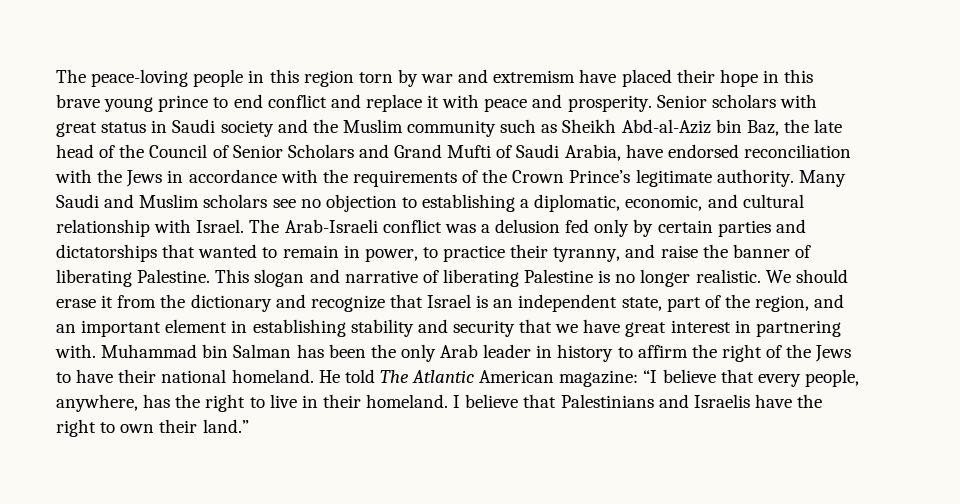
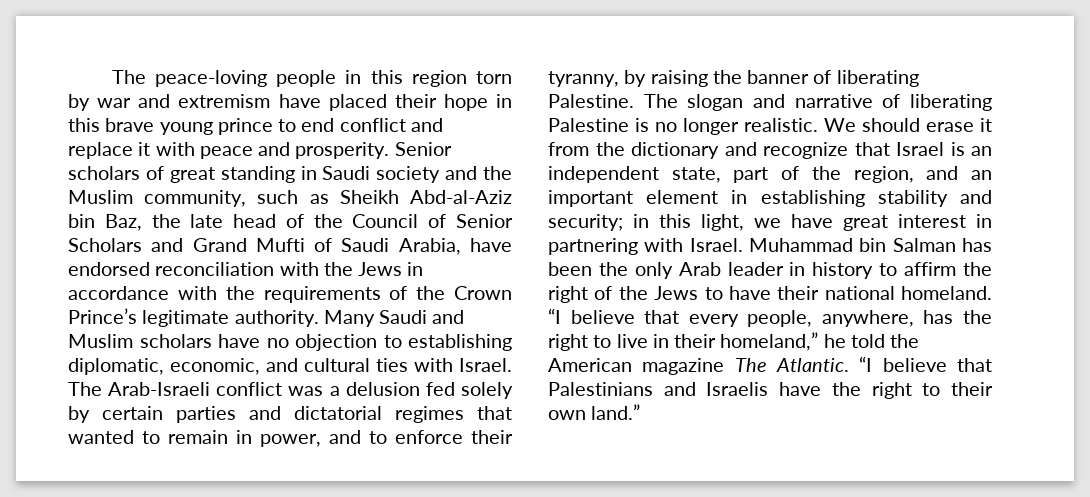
- Senior scholars with great status in Saudi society and the Muslim community such as Sheikh Abd-al-Aziz bin Baz, the late head of the Council of Senior Scholars and Grand Mufti of Saudi Arabia, have endorsed reconciliation with the Jews in accordance with the requirements of the Crown Prince’s legitimate authority.
+ Senior scholars of great standing in Saudi society and the Muslim community, such as Sheikh Abd-al-Aziz bin Baz, the late head of the Council of Senior Scholars and Grand Mufti of Saudi Arabia, have endorsed reconciliation with the Jews in accordance with the requirements of the Crown Prince’s legitimate authority.
- Many Saudi and Muslim scholars see no objection to establishing a diplomatic, economic, and cultural relationship with Israel.
+ Many Saudi and Muslim scholars have no objection to establishing diplomatic, economic, and cultural ties with Israel.
- The Arab-Israeli conflict was a delusion fed only by certain parties and dictatorships that wanted to remain in power, to practice their tyranny, and raise the banner of liberating Palestine.
+ The Arab-Israeli conflict was a delusion fed solely by certain parties and dictatorial regimes that wanted to remain in power, and to enforce their tyranny, by raising the banner of liberating Palestine.
- This slogan and narrative of liberating Palestine is no longer realistic.
+ The slogan and narrative of liberating Palestine is no longer realistic.
- We should erase it from the dictionary and recognize that Israel is an independent state, part of the region, and an important element in establishing stability and security that we have great interest in partnering with.
+ We should erase it from the dictionary and recognize that Israel is an independent state, part of the region, and an important element in establishing stability and security; in this light, we have great interest in partnering with Israel.
- He told The Atlantic American magazine: “I believe that every people, anywhere, has the right to live in their homeland. I believe that Palestinians and Israelis have the right to own their land.”
+ “I believe that every people, anywhere, has the right to live in their homeland,” he told the American magazine The Atlantic. “I believe that Palestinians and Israelis have the right to their own land.”

